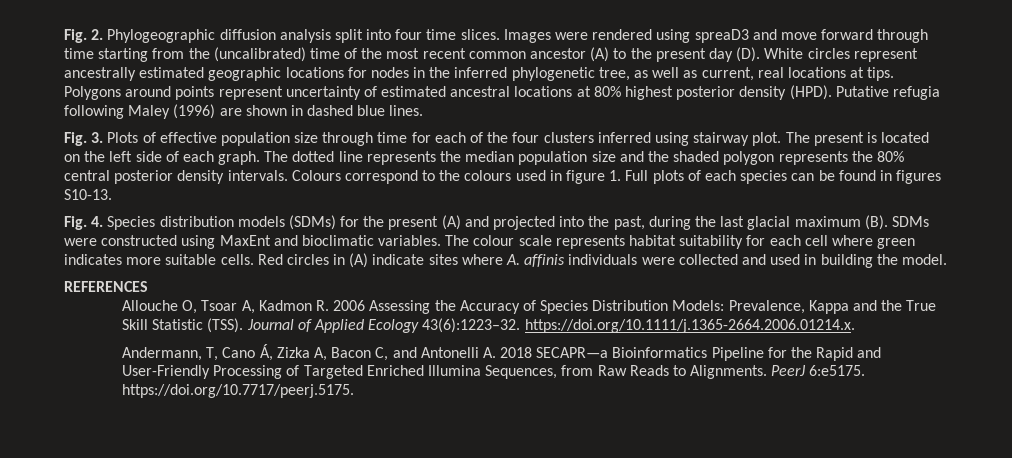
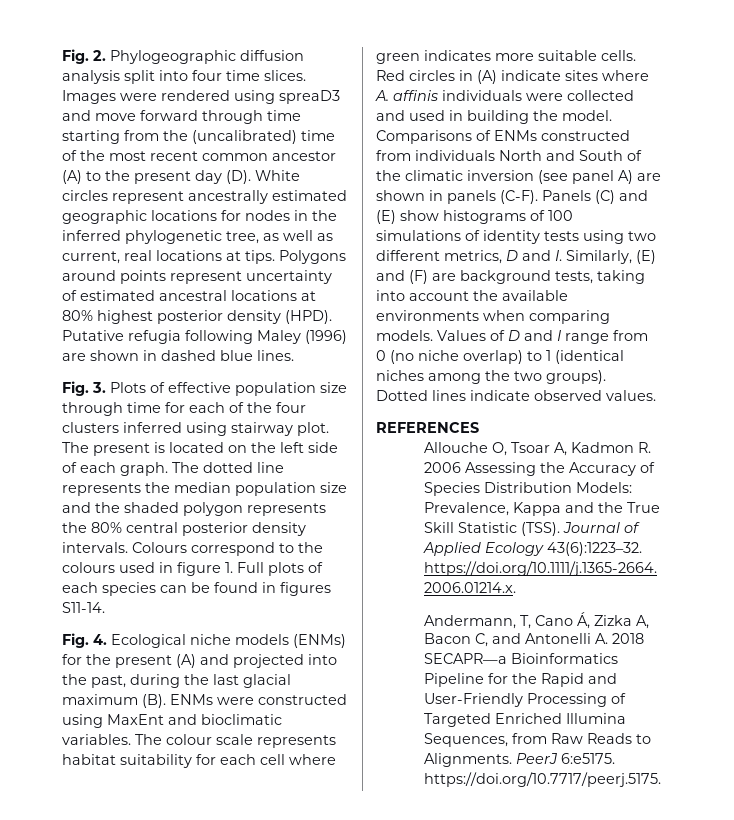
- Colours correspond to the colours used in figure 1. Full plots of each species can be found in figures S10-13.
+ Colours correspond to the colours used in figure 1. Full plots of each species can be found in figures S11-14.
- Fig. 4. Species distribution models (SDMs) for the present (A) and projected into the past, during the last glacial maximum (B). SDMs were constructed using MaxEnt and bioclimatic variables.
+ Fig. 4. Ecological niche models (ENMs) for the present (A) and projected into the past, during the last glacial maximum (B). ENMs were constructed using MaxEnt and bioclimatic variables.
+ Comparisons of ENMs constructed from individuals North and South of the climatic inversion (see panel A) are shown in panels (C-F). Panels (C) and (E) show histograms of 100 simulations of identity tests using two different metrics, D and I. Similarly, (E) and (F) are background tests, taking into account the available environments when comparing models. Values of D and I range from 0 (no niche overlap) to 1 (identical niches among the two groups). Dotted lines indicate observed values.

